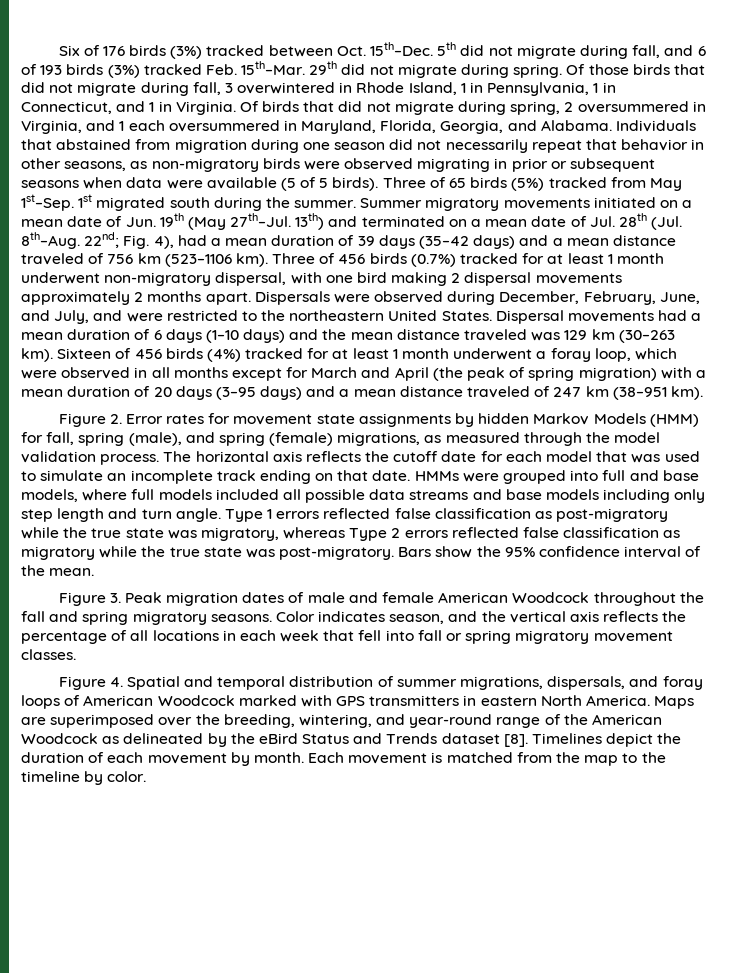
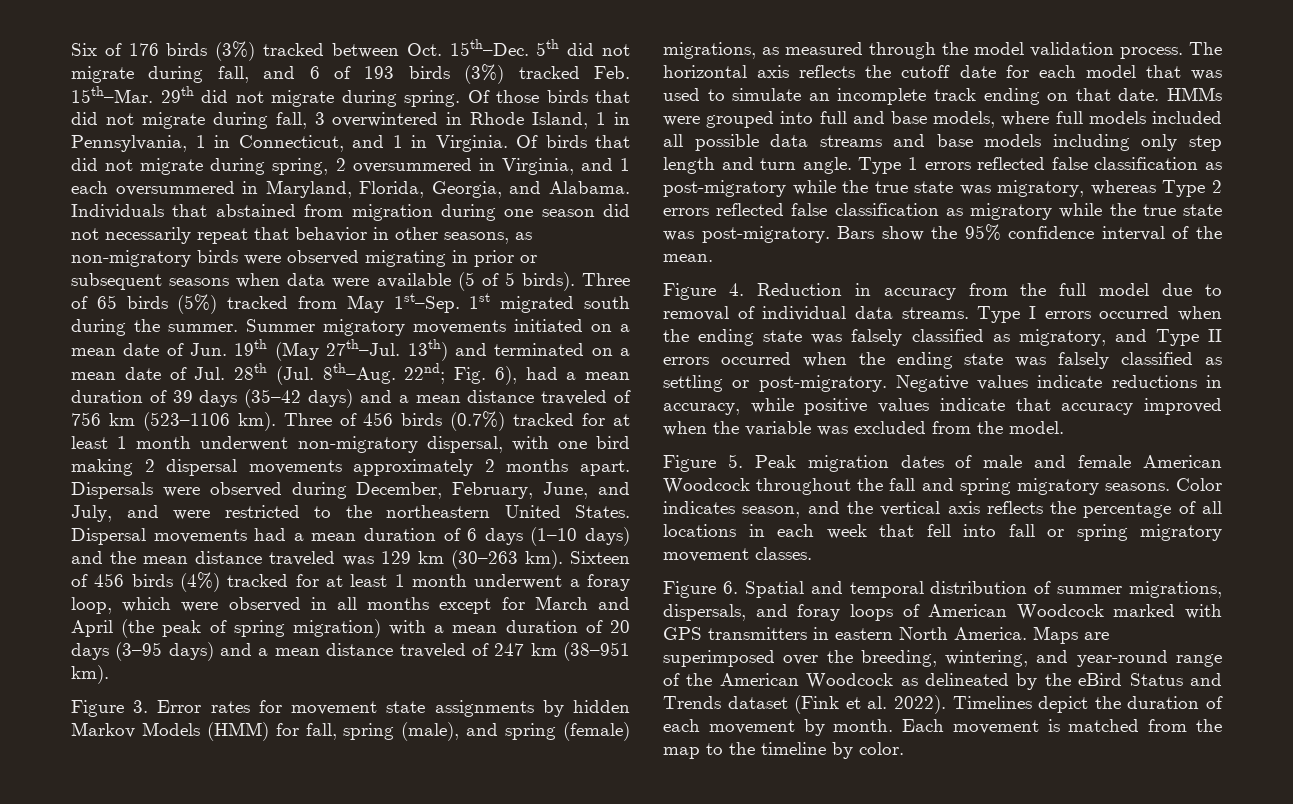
- 22nd; Fig. 4), had a mean duration of 39 days (35–42 days) and a mean distance traveled of 756 km (523–1106 km).
+ 22nd; Fig. 6), had a mean duration of 39 days (35–42 days) and a mean distance traveled of 756 km (523–1106 km).
- Figure 2. Error rates for movement state assignments by hidden Markov Models (HMM) for fall, spring (male), and spring (female) migrations, as measured through the model validation process.
+ Figure 3. Error rates for movement state assignments by hidden Markov Models (HMM) for fall, spring (male), and spring (female) migrations, as measured through the model validation process.
- Figure 3. Peak migration dates of male and female American Woodcock throughout the fall and spring migratory seasons.
+ Figure 4. Reduction in accuracy from the full model due to removal of individual data streams. Type I errors occurred when the ending state was falsely classified as migratory, and Type II errors occurred when the ending state was falsely classified as settling or post-migratory. Negative values indicate reductions in accuracy, while positive values indicate that accuracy improved when the variable was excluded from the model.
+ Figure 5. Peak migration dates of male and female American Woodcock throughout the fall and spring migratory seasons.
- Figure 4. Spatial and temporal distribution of summer migrations, dispersals, and foray loops of American Woodcock marked with GPS transmitters in eastern North America.
+ Figure 6. Spatial and temporal distribution of summer migrations, dispersals, and foray loops of American Woodcock marked with GPS transmitters in eastern North America.
- Maps are superimposed over the breeding, wintering, and year-round range of the American Woodcock as delineated by the eBird Status and Trends dataset [8].
+ Maps are superimposed over the breeding, wintering, and year-round range of the American Woodcock as delineated by the eBird Status and Trends dataset (Fink et al. 2022).

